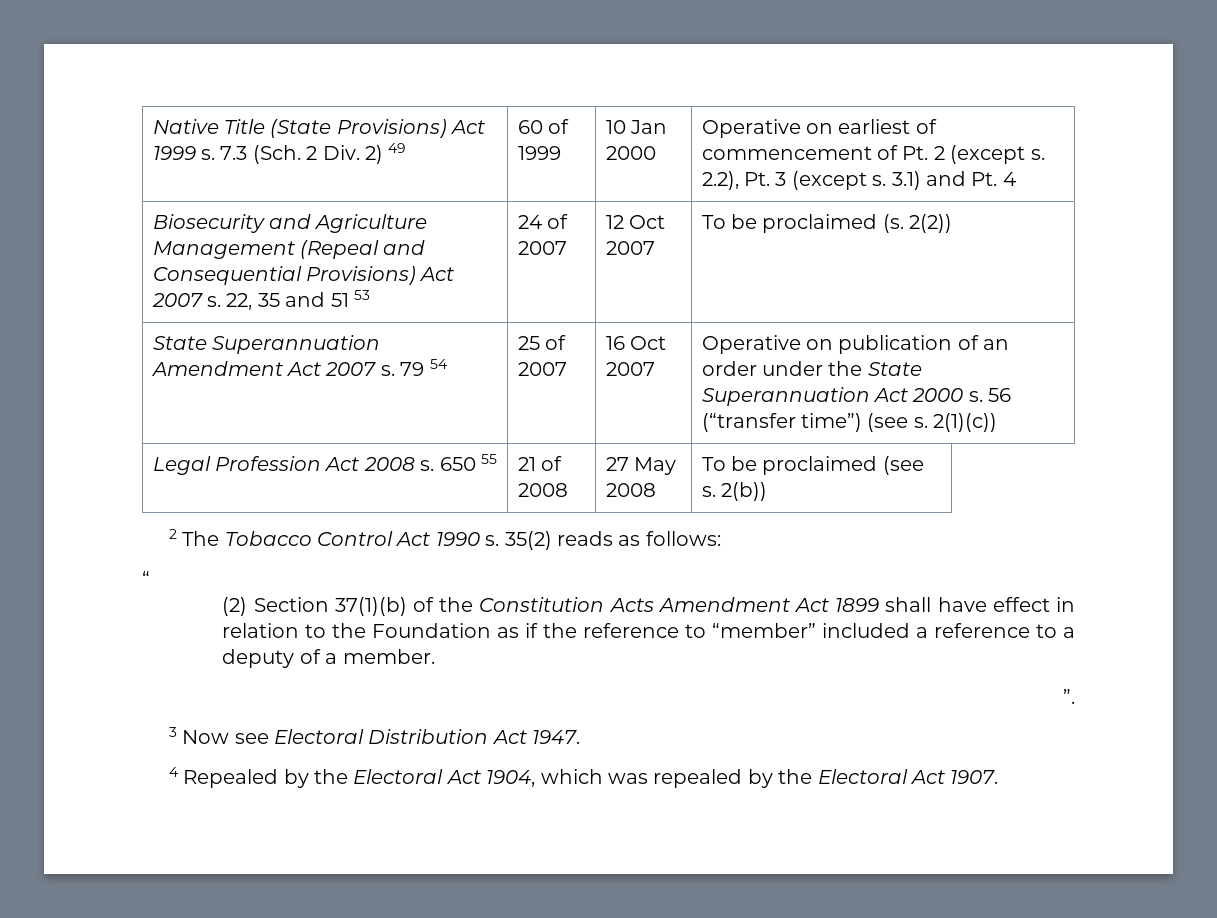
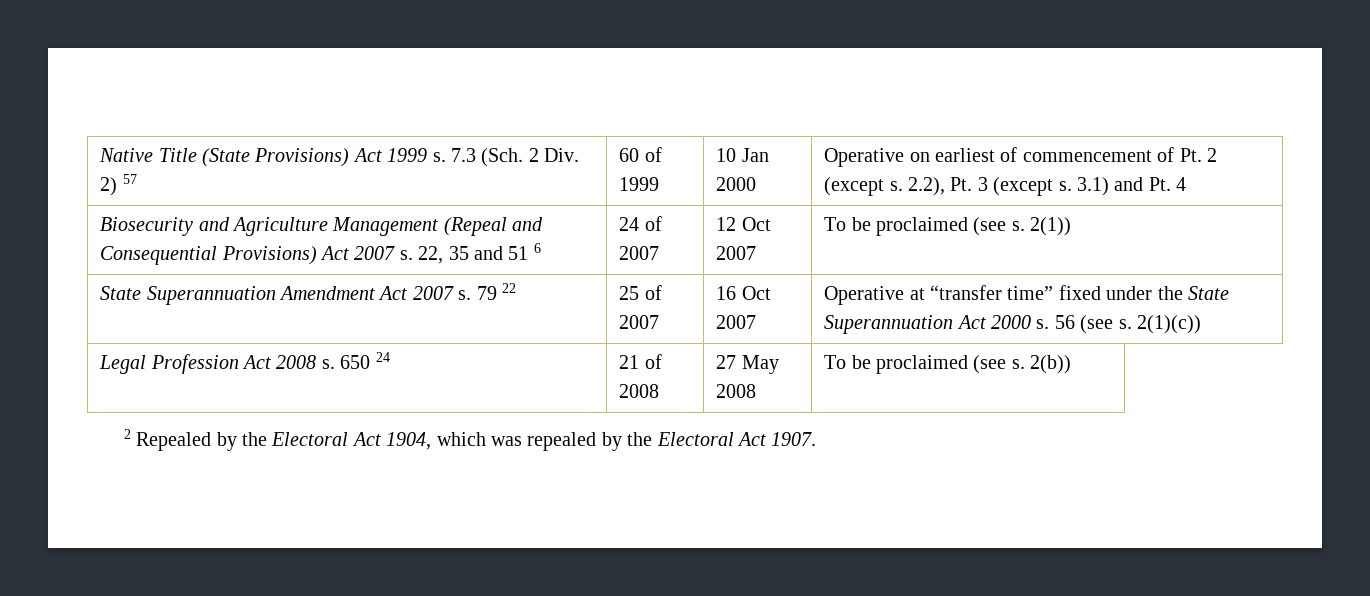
- Native Title (State Provisions) Act 1999 s. 7.3 (Sch. 2 Div. 2) 49 | 60 of 1999 | 10 Jan 2000 | Operative on earliest of commencement of Pt. 2 (except s. 2.2), Pt. 3 (except s. 3.1) and Pt. 4
+ Native Title (State Provisions) Act 1999 s. 7.3 (Sch. 2 Div. 2) 57 | 60 of 1999 | 10 Jan 2000 | Operative on earliest of commencement of Pt. 2 (except s. 2.2), Pt. 3 (except s. 3.1) and Pt. 4
- Biosecurity and Agriculture Management (Repeal and Consequential Provisions) Act 2007 s. 22, 35 and 51 53 | 24 of 2007 | 12 Oct 2007 | To be proclaimed (s. 2(2))
+ Biosecurity and Agriculture Management (Repeal and Consequential Provisions) Act 2007 s. 22, 35 and 51 6 | 24 of 2007 | 12 Oct 2007 | To be proclaimed (see s. 2(1))
- State Superannuation Amendment Act 2007 s. 79 54 | 25 of 2007 | 16 Oct 2007 | Operative on publication of an order under the State Superannuation Act 2000 s. 56 (“transfer time”) (see s. 2(1)(c))
+ State Superannuation Amendment Act 2007 s. 79 22 | 25 of 2007 | 16 Oct 2007 | Operative at “transfer time” fixed under the State Superannuation Act 2000 s. 56 (see s. 2(1)(c))
- Legal Profession Act 2008 s. 650 55 | 21 of 2008 | 27 May 2008 | To be proclaimed (see s. 2(b))
+ Legal Profession Act 2008 s. 650 24 | 21 of 2008 | 27 May 2008 | To be proclaimed (see s. 2(b))
- 2 The Tobacco Control Act 1990 s. 35(2) reads as follows:
- “
- (2) Section 37(1)(b) of the Constitution Acts Amendment Act 1899 shall have effect in relation to the Foundation as if the reference to “member” included a reference to a deputy of a member.
- ”.
- 3 Now see Electoral Distribution Act 1947.
- 4 Repealed by the Electoral Act 1904, which was repealed by the Electoral Act 1907.
+ 2 Repealed by the Electoral Act 1904, which was repealed by the Electoral Act 1907.

